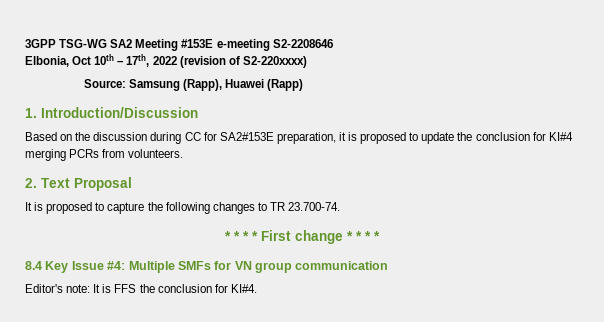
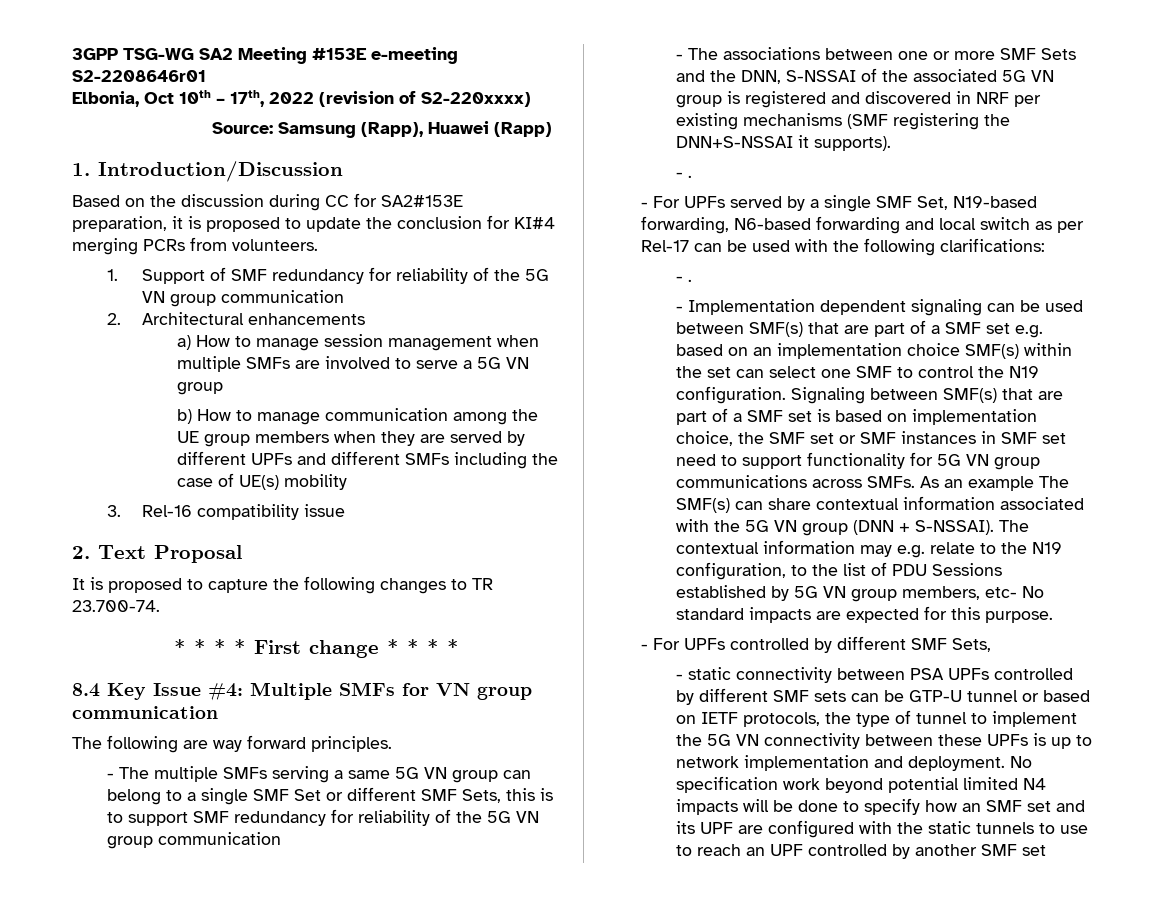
- 3GPP TSG-WG SA2 Meeting #153E e-meeting S2-2208646
+ 3GPP TSG-WG SA2 Meeting #153E e-meeting S2-2208646r01
+ 1. Support of SMF redundancy for reliability of the 5G VN group communication
+ 2. Architectural enhancements
+ a) How to manage session management when multiple SMFs are involved to serve a 5G VN group
+ b) How to manage communication among the UE group members when they are served by different UPFs and different SMFs including the case of UE(s) mobility
+ 3. Rel-16 compatibility issue
- Editor's note: It is FFS the conclusion for KI#4.
+ The following are way forward principles.
+ - The multiple SMFs serving a same 5G VN group can belong to a single SMF Set or different SMF Sets, this is to support SMF redundancy for reliability of the 5G VN group communication
+ - The associations between one or more SMF Sets and the DNN, S-NSSAI of the associated 5G VN group is registered and discovered in NRF per existing mechanisms (SMF registering the DNN+S-NSSAI it supports).
+ - .
+ - For UPFs served by a single SMF Set, N19-based forwarding, N6-based forwarding and local switch as per Rel-17 can be used with the following clarifications:
+ - .
+ - Implementation dependent signaling can be used between SMF(s) that are part of a SMF set e.g. based on an implementation choice SMF(s) within the set can select one SMF to control the N19 configuration. Signaling between SMF(s) that are part of a SMF set is based on implementation choice, the SMF set or SMF instances in SMF set need to support functionality for 5G VN group communications across SMFs. As an example The SMF(s) can share contextual information associated with the 5G VN group (DNN + S-NSSAI). The contextual information may e.g. relate to the N19 configuration, to the list of PDU Sessions established by 5G VN group members, etc- No standard impacts are expected for this purpose.
+ - For UPFs controlled by different SMF Sets,
+ - static connectivity between PSA UPFs controlled by different SMF sets can be GTP-U tunnel or based on IETF protocols, the type of tunnel to implement the 5G VN connectivity between these UPFs is up to network implementation and deployment. No specification work beyond potential limited N4 impacts will be done to specify how an SMF set and its UPF are configured with the static tunnels to use to reach an UPF controlled by another SMF set

